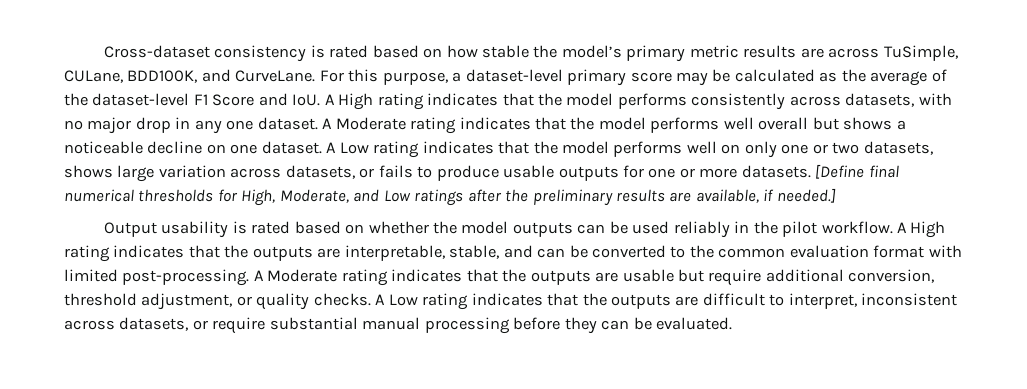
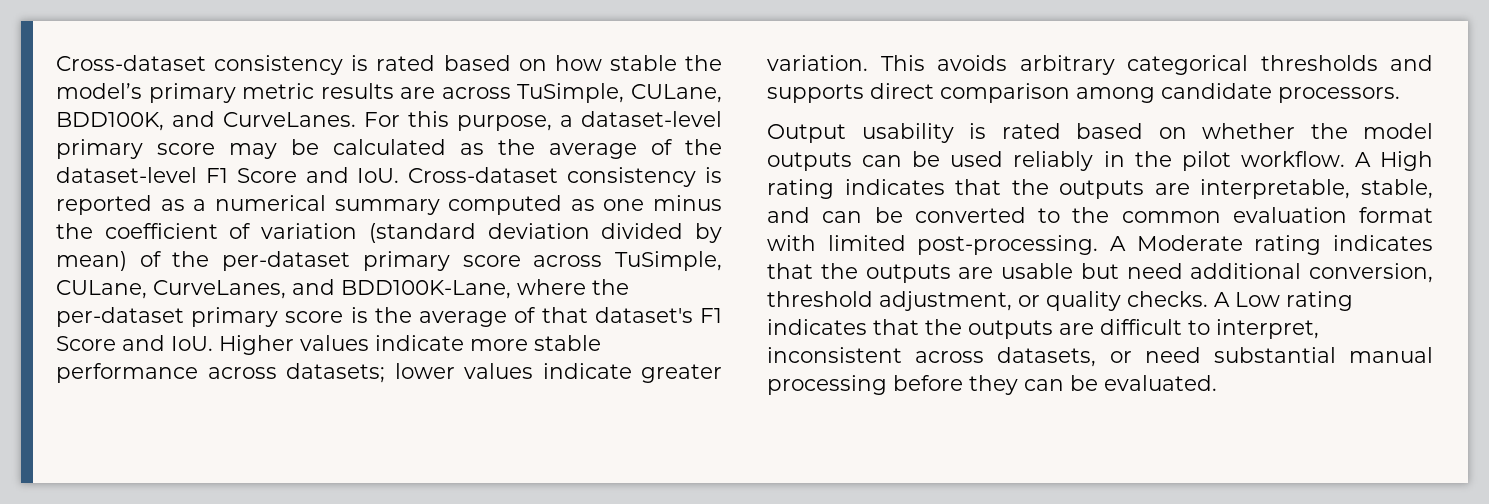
- Cross-dataset consistency is rated based on how stable the model’s primary metric results are across TuSimple, CULane, BDD100K, and CurveLane.
+ Cross-dataset consistency is rated based on how stable the model’s primary metric results are across TuSimple, CULane, BDD100K, and CurveLanes.
- For this purpose, a dataset-level primary score may be calculated as the average of the dataset-level F1 Score and IoU. A High rating indicates that the model performs consistently across datasets, with no major drop in any one dataset. A Moderate rating indicates that the model performs well overall but shows a noticeable decline on one dataset. A Low rating indicates that the model performs well on only one or two datasets, shows large variation across datasets, or fails to produce usable outputs for one or more datasets. [Define final numerical thresholds for High, Moderate, and Low ratings after the preliminary results are available, if needed.]
+ For this purpose, a dataset-level primary score may be calculated as the average of the dataset-level F1 Score and IoU. Cross-dataset consistency is reported as a numerical summary computed as one minus the coefficient of variation (standard deviation divided by mean) of the per-dataset primary score across TuSimple, CULane, CurveLanes, and BDD100K-Lane, where the per-dataset primary score is the average of that dataset's F1 Score and IoU. Higher values indicate more stable performance across datasets; lower values indicate greater variation. This avoids arbitrary categorical thresholds and supports direct comparison among candidate processors.
- A Moderate rating indicates that the outputs are usable but require additional conversion, threshold adjustment, or quality checks.
+ A Moderate rating indicates that the outputs are usable but need additional conversion, threshold adjustment, or quality checks.
- A Low rating indicates that the outputs are difficult to interpret, inconsistent across datasets, or require substantial manual processing before they can be evaluated.
+ A Low rating indicates that the outputs are difficult to interpret, inconsistent across datasets, or need substantial manual processing before they can be evaluated.

